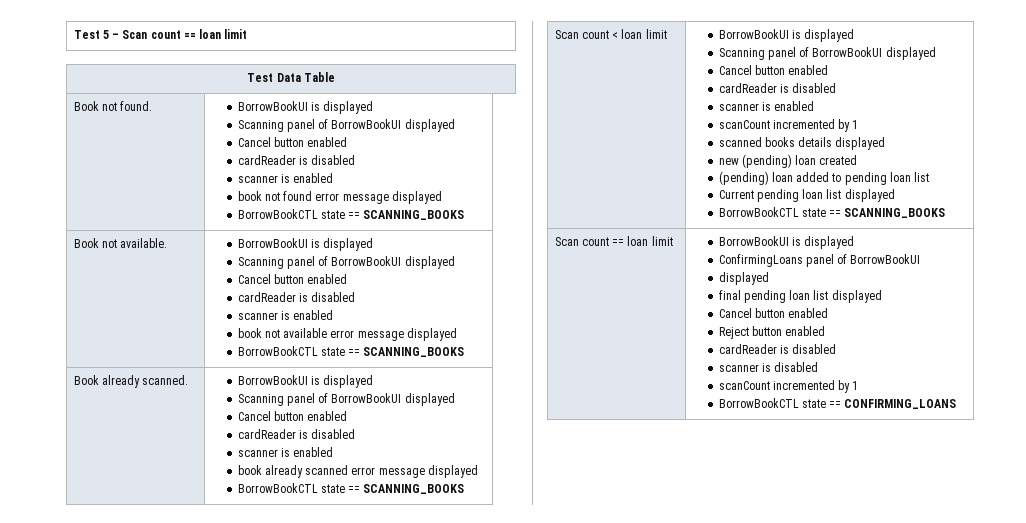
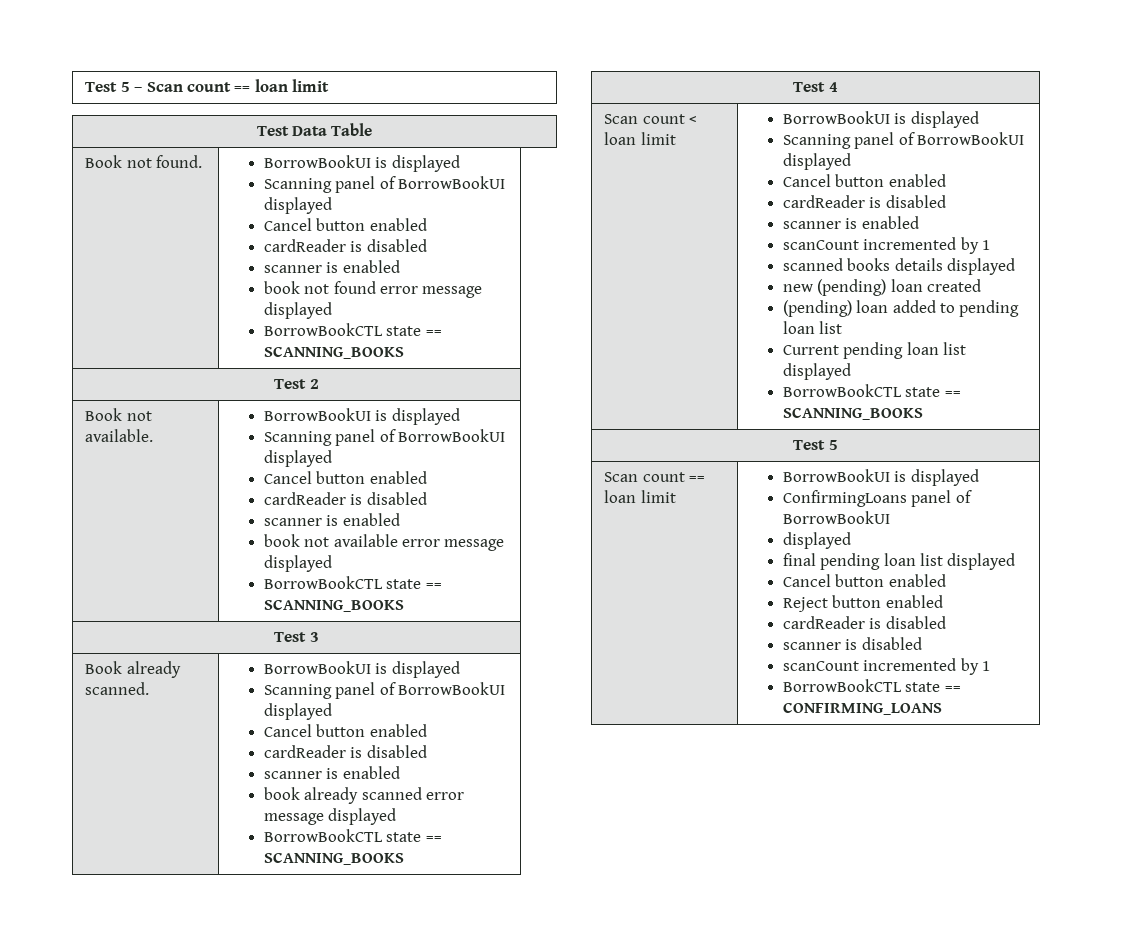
+ Test 2
+ Test 3
+ Test 4
  Current pending loan list displayed
  BorrowBookCTL state == SCANNING_BOOKS
+ Test 5

